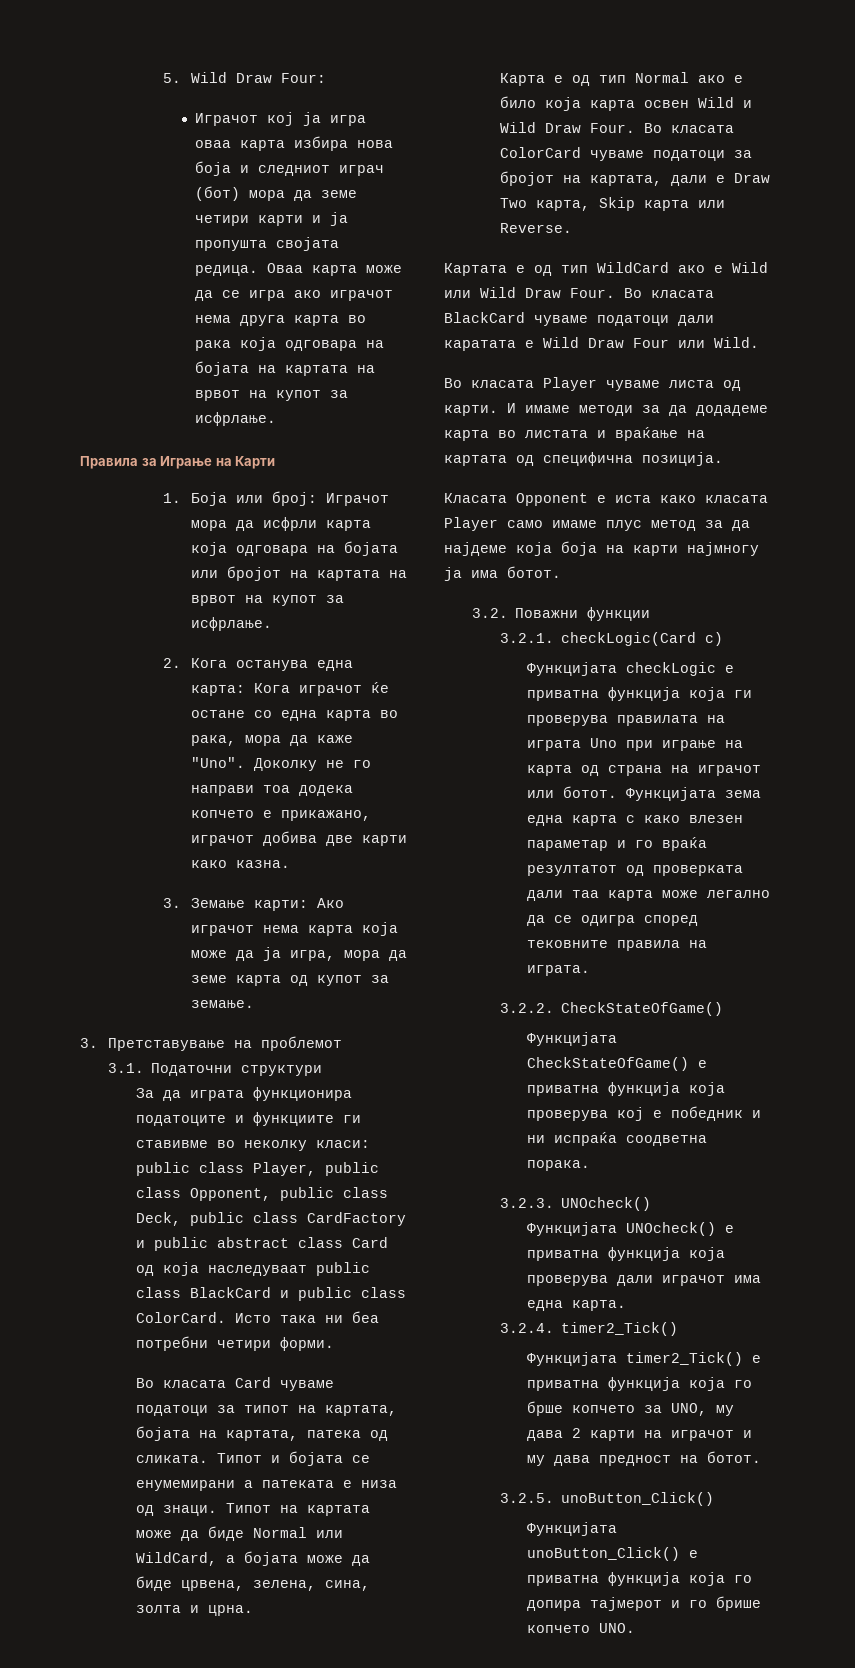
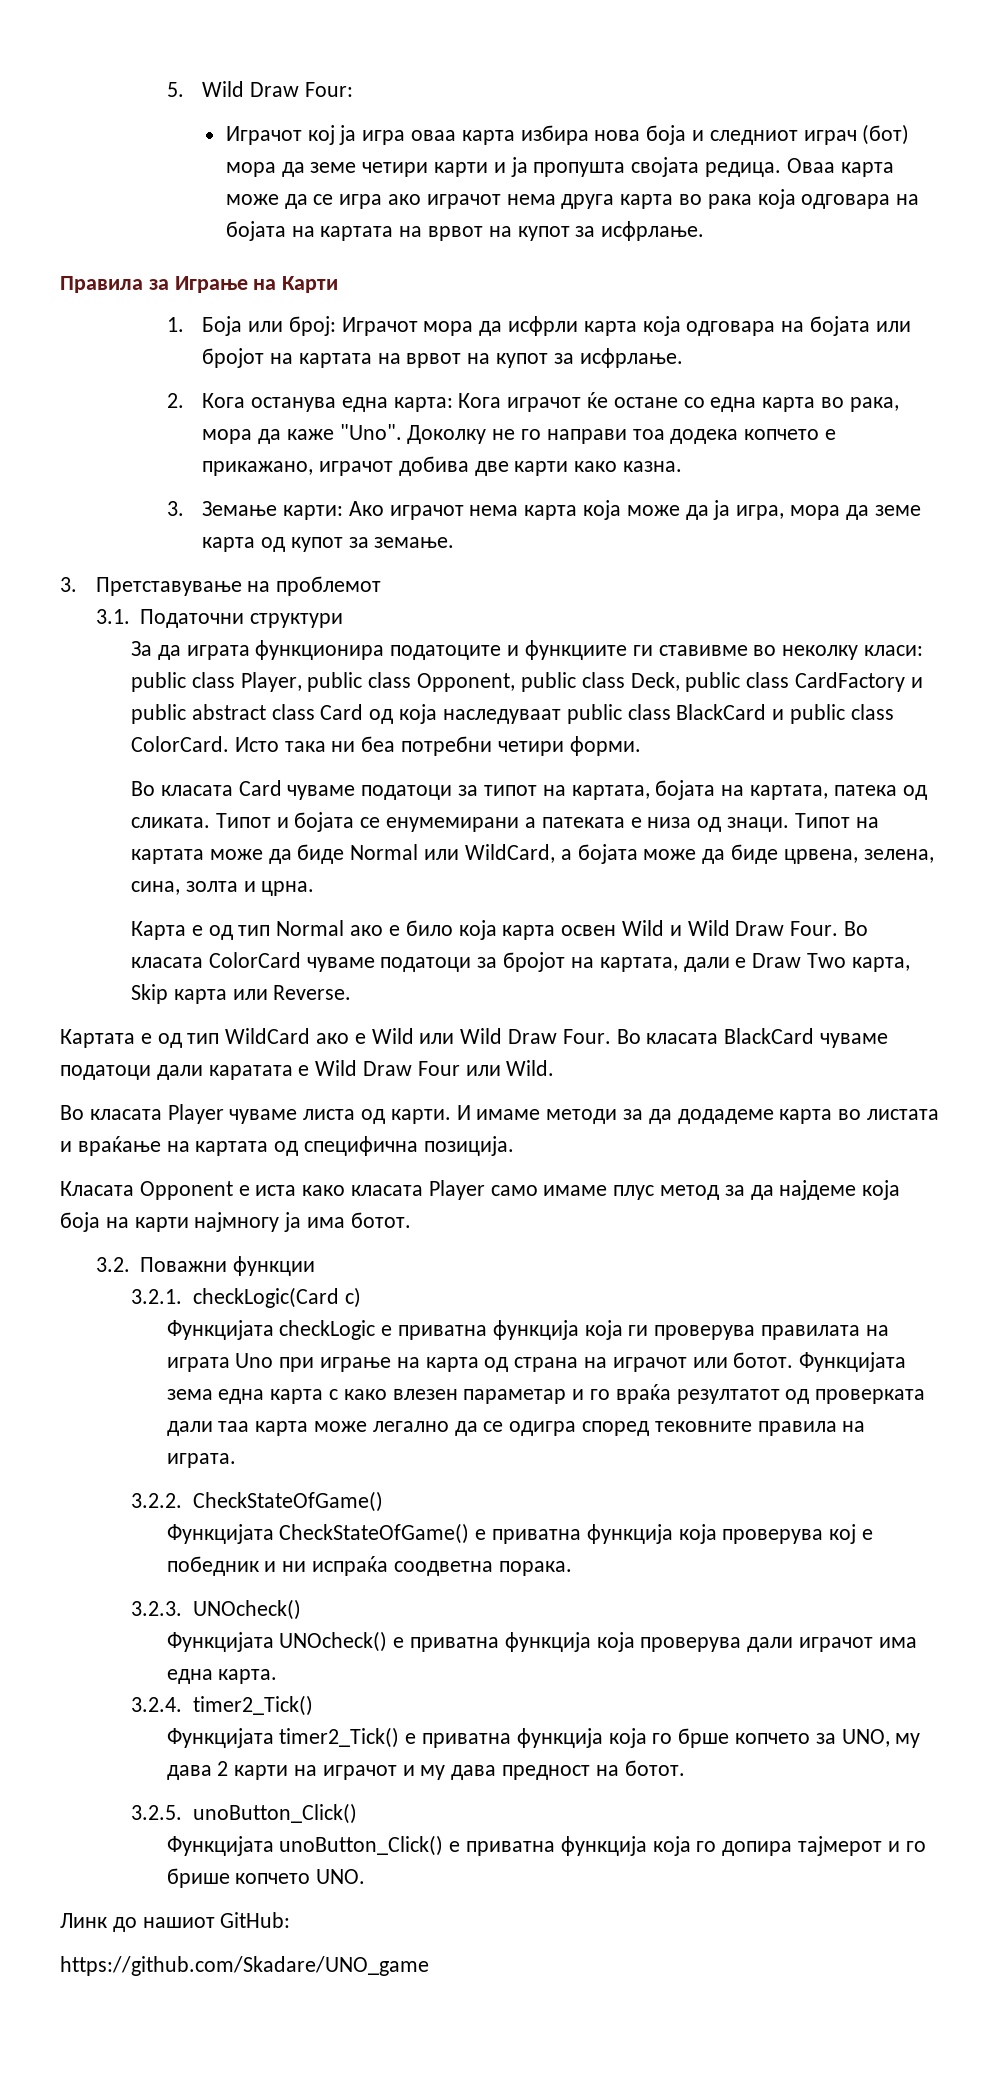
+ Линк до нашиот GitHub:
+ https://github.com/Skadare/UNO_game

